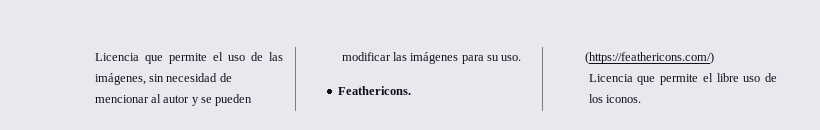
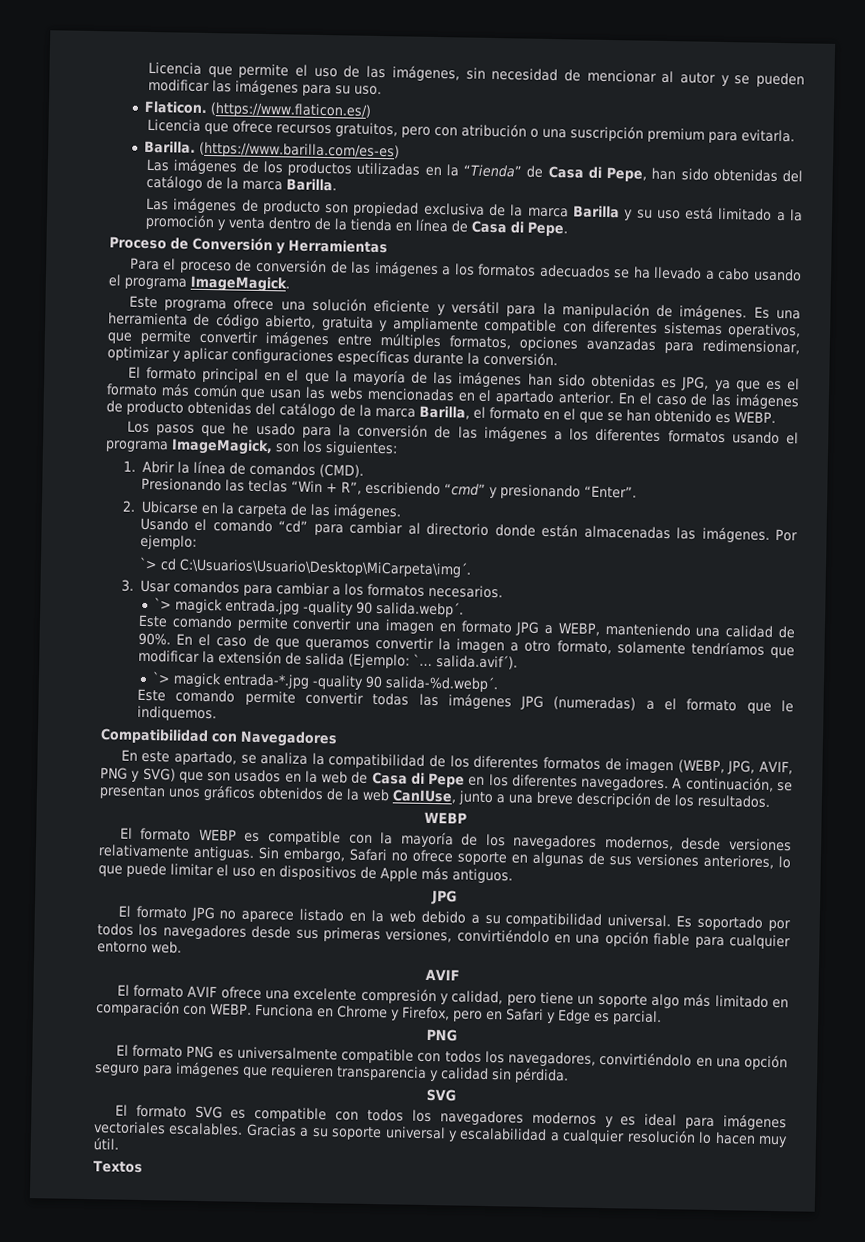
- Feathericons. (https://feathericons.com/)
- Licencia que permite el libre uso de los iconos.
+ Flaticon. (https://www.flaticon.es/)
+ Licencia que ofrece recursos gratuitos, pero con atribución o una suscripción premium para evitarla.
+ Barilla. (https://www.barilla.com/es-es)
+ Las imágenes de los productos utilizadas en la “Tienda” de Casa di Pepe, han sido obtenidas del catálogo de la marca Barilla.
+ Las imágenes de producto son propiedad exclusiva de la marca Barilla y su uso está limitado a la promoción y venta dentro de la tienda en línea de Casa di Pepe.
+ Proceso de Conversión y Herramientas
+ Para el proceso de conversión de las imágenes a los formatos adecuados se ha llevado a cabo usando el programa ImageMagick.
+ Este programa ofrece una solución eficiente y versátil para la manipulación de imágenes. Es una herramienta de código abierto, gratuita y ampliamente compatible con diferentes sistemas operativos, que permite convertir imágenes entre múltiples formatos, opciones avanzadas para redimensionar, optimizar y aplicar configuraciones específicas durante la conversión.
+ El formato principal en el que la mayoría de las imágenes han sido obtenidas es JPG, ya que es el formato más común que usan las webs mencionadas en el apartado anterior. En el caso de las imágenes de producto obtenidas del catálogo de la marca Barilla, el formato en el que se han obtenido es WEBP.
+ Los pasos que he usado para la conversión de las imágenes a los diferentes formatos usando el programa ImageMagick, son los siguientes:
+ 1. Abrir la línea de comandos (CMD).
+ Presionando las teclas “Win + R”, escribiendo “cmd” y presionando “Enter”.
+ 2. Ubicarse en la carpeta de las imágenes.
+ Usando el comando “cd” para cambiar al directorio donde están almacenadas las imágenes. Por ejemplo:
+ `> cd C:\Usuarios\Usuario\Desktop\MiCarpeta\img´.
+ 3. Usar comandos para cambiar a los formatos necesarios.
+ `> magick entrada.jpg -quality 90 salida.webp´.
+ Este comando permite convertir una imagen en formato JPG a WEBP, manteniendo una calidad de 90%. En el caso de que queramos convertir la imagen a otro formato, solamente tendríamos que modificar la extensión de salida (Ejemplo: `… salida.avif´).
+ `> magick entrada-*.jpg -quality 90 salida-%d.webp´.
+ Este comando permite convertir todas las imágenes JPG (numeradas) a el formato que le indiquemos.
+ Compatibilidad con Navegadores
+ En este apartado, se analiza la compatibilidad de los diferentes formatos de imagen (WEBP, JPG, AVIF, PNG y SVG) que son usados en la web de Casa di Pepe en los diferentes navegadores. A continuación, se presentan unos gráficos obtenidos de la web CanIUse, junto a una breve descripción de los resultados.
+ WEBP
+ El formato WEBP es compatible con la mayoría de los navegadores modernos, desde versiones relativamente antiguas. Sin embargo, Safari no ofrece soporte en algunas de sus versiones anteriores, lo que puede limitar el uso en dispositivos de Apple más antiguos.
+ JPG
+ El formato JPG no aparece listado en la web debido a su compatibilidad universal. Es soportado por todos los navegadores desde sus primeras versiones, convirtiéndolo en una opción fiable para cualquier entorno web.
+ AVIF
+ El formato AVIF ofrece una excelente compresión y calidad, pero tiene un soporte algo más limitado en comparación con WEBP. Funciona en Chrome y Firefox, pero en Safari y Edge es parcial.
+ PNG
+ El formato PNG es universalmente compatible con todos los navegadores, convirtiéndolo en una opción seguro para imágenes que requieren transparencia y calidad sin pérdida.
+ SVG
+ El formato SVG es compatible con todos los navegadores modernos y es ideal para imágenes vectoriales escalables. Gracias a su soporte universal y escalabilidad a cualquier resolución lo hacen muy útil.
+ Textos

